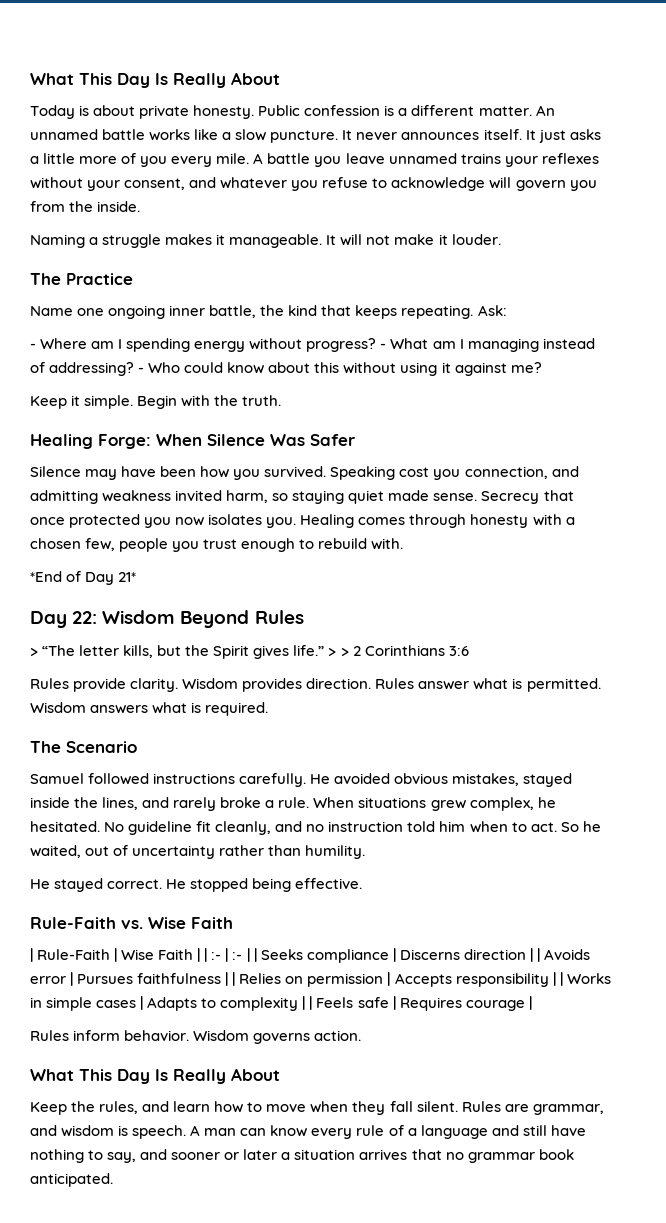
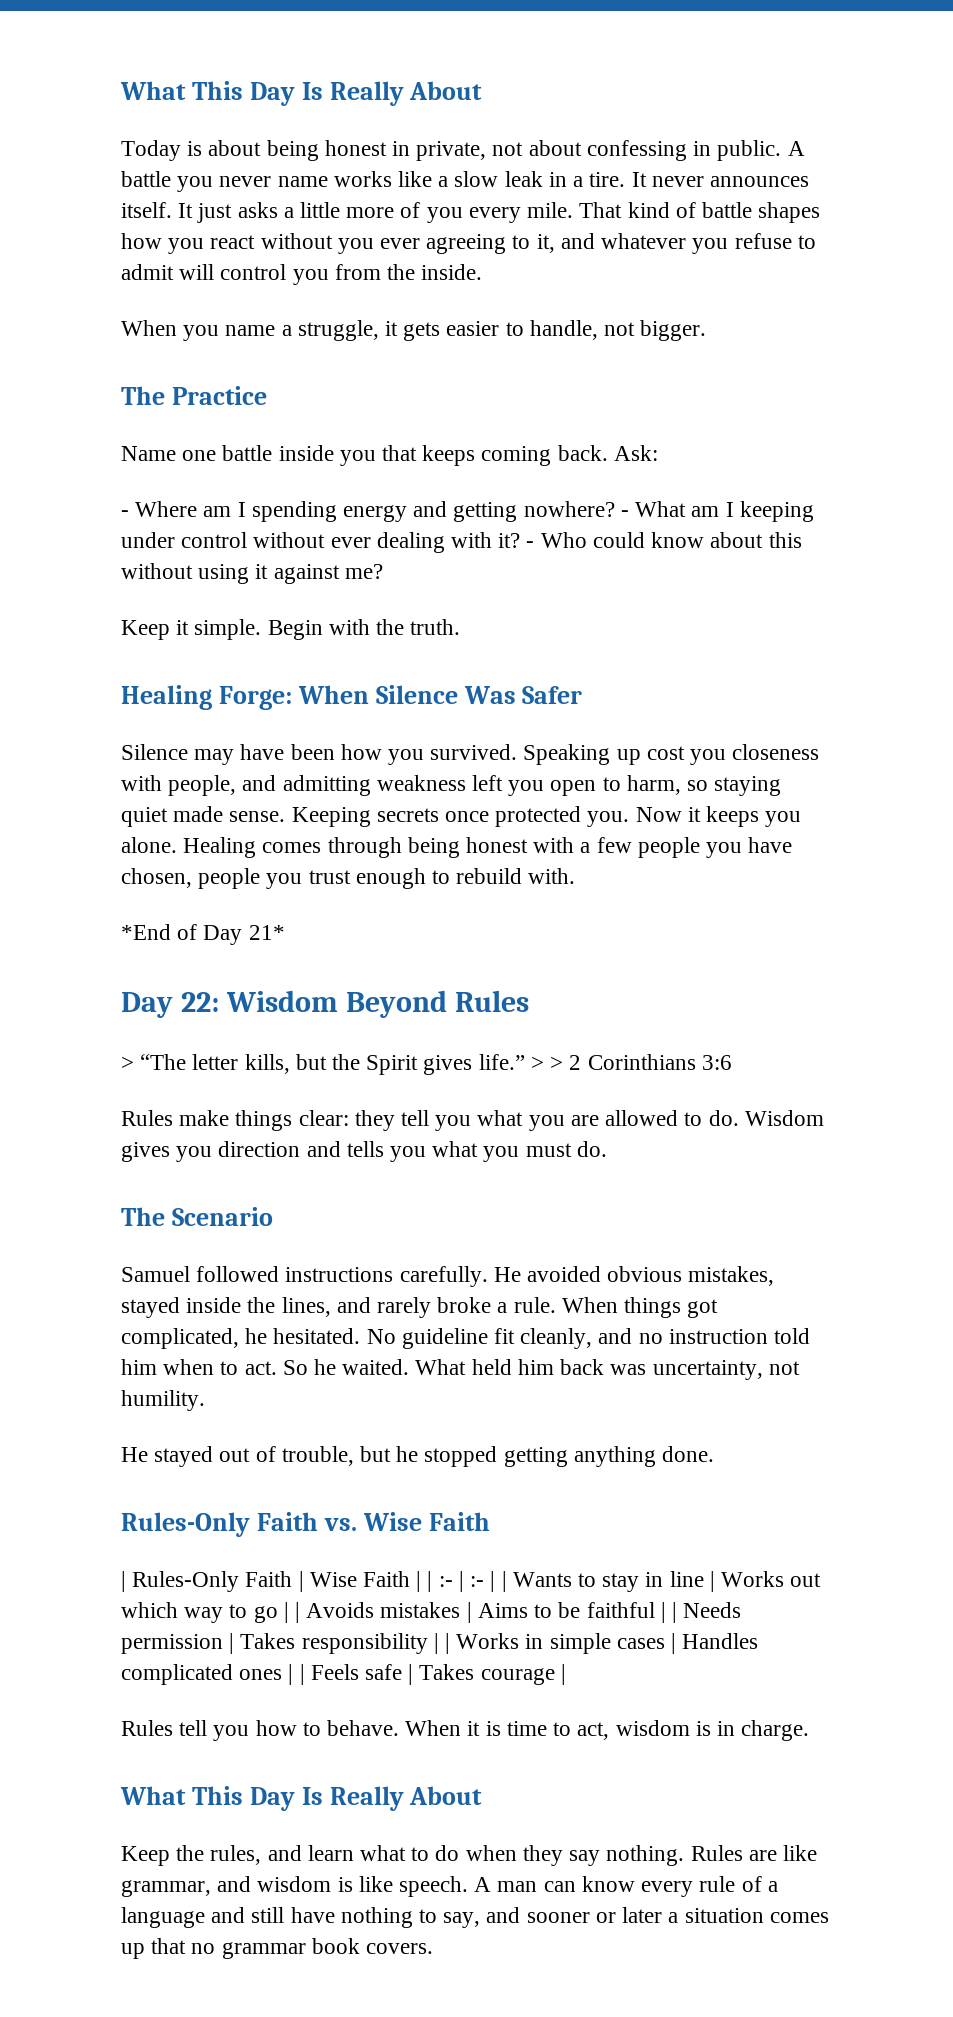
- Today is about private honesty. Public confession is a different matter. An unnamed battle works like a slow puncture.
+ Today is about being honest in private, not about confessing in public. A battle you never name works like a slow leak in a tire.
- A battle you leave unnamed trains your reflexes without your consent, and whatever you refuse to acknowledge will govern you from the inside.
+ That kind of battle shapes how you react without you ever agreeing to it, and whatever you refuse to admit will control you from the inside.
- Naming a struggle makes it manageable. It will not make it louder.
+ When you name a struggle, it gets easier to handle, not bigger.
  The Practice
- Name one ongoing inner battle, the kind that keeps repeating.
+ Name one battle inside you that keeps coming back.
- - Where am I spending energy without progress?
+ - Where am I spending energy and getting nowhere?
- - What am I managing instead of addressing?
+ - What am I keeping under control without ever dealing with it?
- Speaking cost you connection, and admitting weakness invited harm, so staying quiet made sense.
+ Speaking up cost you closeness with people, and admitting weakness left you open to harm, so staying quiet made sense.
- Secrecy that once protected you now isolates you. Healing comes through honesty with a chosen few, people you trust enough to rebuild with.
+ Keeping secrets once protected you. Now it keeps you alone. Healing comes through being honest with a few people you have chosen, people you trust enough to rebuild with.
- Rules provide clarity. Wisdom provides direction. Rules answer what is permitted. Wisdom answers what is required.
+ Rules make things clear: they tell you what you are allowed to do. Wisdom gives you direction and tells you what you must do.
- When situations grew complex, he hesitated.
+ When things got complicated, he hesitated.
- So he waited, out of uncertainty rather than humility.
- He stayed correct. He stopped being effective.
- Rule-Faith vs. Wise Faith
+ So he waited. What held him back was uncertainty, not humility.
+ He stayed out of trouble, but he stopped getting anything done.
+ Rules-Only Faith vs. Wise Faith
- | Rule-Faith | Wise Faith | | :- | :- | | Seeks compliance | Discerns direction | | Avoids error | Pursues faithfulness | | Relies on permission | Accepts responsibility | | Works in simple cases | Adapts to complexity | | Feels safe | Requires courage |
+ | Rules-Only Faith | Wise Faith | | :- | :- | | Wants to stay in line | Works out which way to go | | Avoids mistakes | Aims to be faithful | | Needs permission | Takes responsibility | | Works in simple cases | Handles complicated ones | | Feels safe | Takes courage |
- Rules inform behavior. Wisdom governs action.
+ Rules tell you how to behave. When it is time to act, wisdom is in charge.
- Keep the rules, and learn how to move when they fall silent.
+ Keep the rules, and learn what to do when they say nothing.
- Rules are grammar, and wisdom is speech.
+ Rules are like grammar, and wisdom is like speech.
- A man can know every rule of a language and still have nothing to say, and sooner or later a situation arrives that no grammar book anticipated.
+ A man can know every rule of a language and still have nothing to say, and sooner or later a situation comes up that no grammar book covers.

